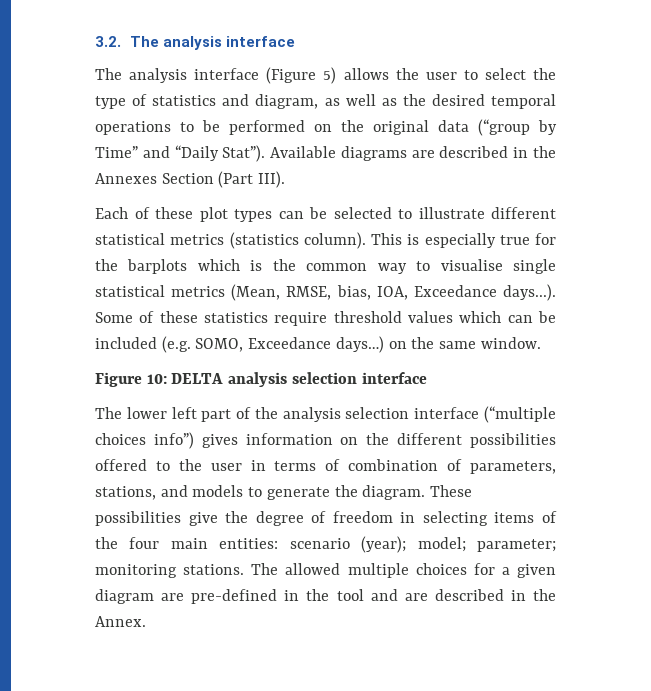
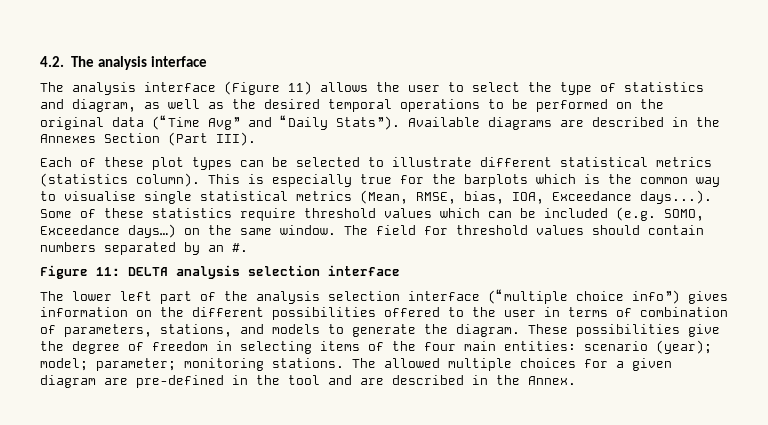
- 3.2. The analysis interface
+ 4.2. The analysis interface
- The analysis interface (Figure 5) allows the user to select the type of statistics and diagram, as well as the desired temporal operations to be performed on the original data (“group by Time” and “Daily Stat”).
+ The analysis interface (Figure 11) allows the user to select the type of statistics and diagram, as well as the desired temporal operations to be performed on the original data (“Time Avg” and “Daily Stats”).
+ The field for threshold values should contain numbers separated by an #.
- Figure 10: DELTA analysis selection interface
+ Figure 11: DELTA analysis selection interface
- The lower left part of the analysis selection interface (“multiple choices info”) gives information on the different possibilities offered to the user in terms of combination of parameters, stations, and models to generate the diagram.
+ The lower left part of the analysis selection interface (“multiple choice info”) gives information on the different possibilities offered to the user in terms of combination of parameters, stations, and models to generate the diagram.

